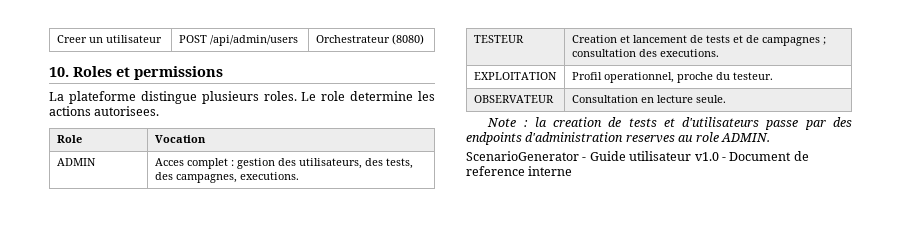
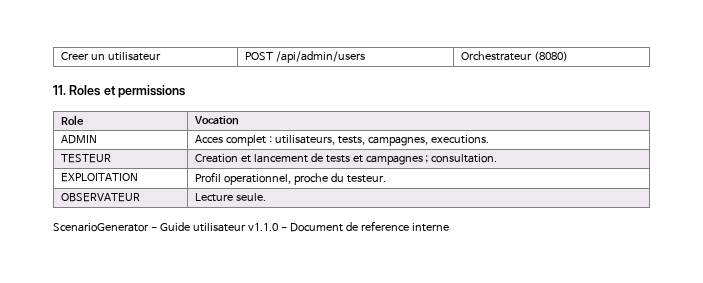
- 10. Roles et permissions
+ 11. Roles et permissions
- La plateforme distingue plusieurs roles. Le role determine les actions autorisees.
- ADMIN | Acces complet : gestion des utilisateurs, des tests, des campagnes, executions.
+ ADMIN | Acces complet : utilisateurs, tests, campagnes, executions.
- TESTEUR | Creation et lancement de tests et de campagnes ; consultation des executions.
+ TESTEUR | Creation et lancement de tests et campagnes ; consultation.
- OBSERVATEUR | Consultation en lecture seule.
- Note : la creation de tests et d'utilisateurs passe par des endpoints d'administration reserves au role ADMIN.
+ OBSERVATEUR | Lecture seule.
- ScenarioGenerator - Guide utilisateur v1.0 - Document de reference interne
+ ScenarioGenerator - Guide utilisateur v1.1.0 - Document de reference interne

